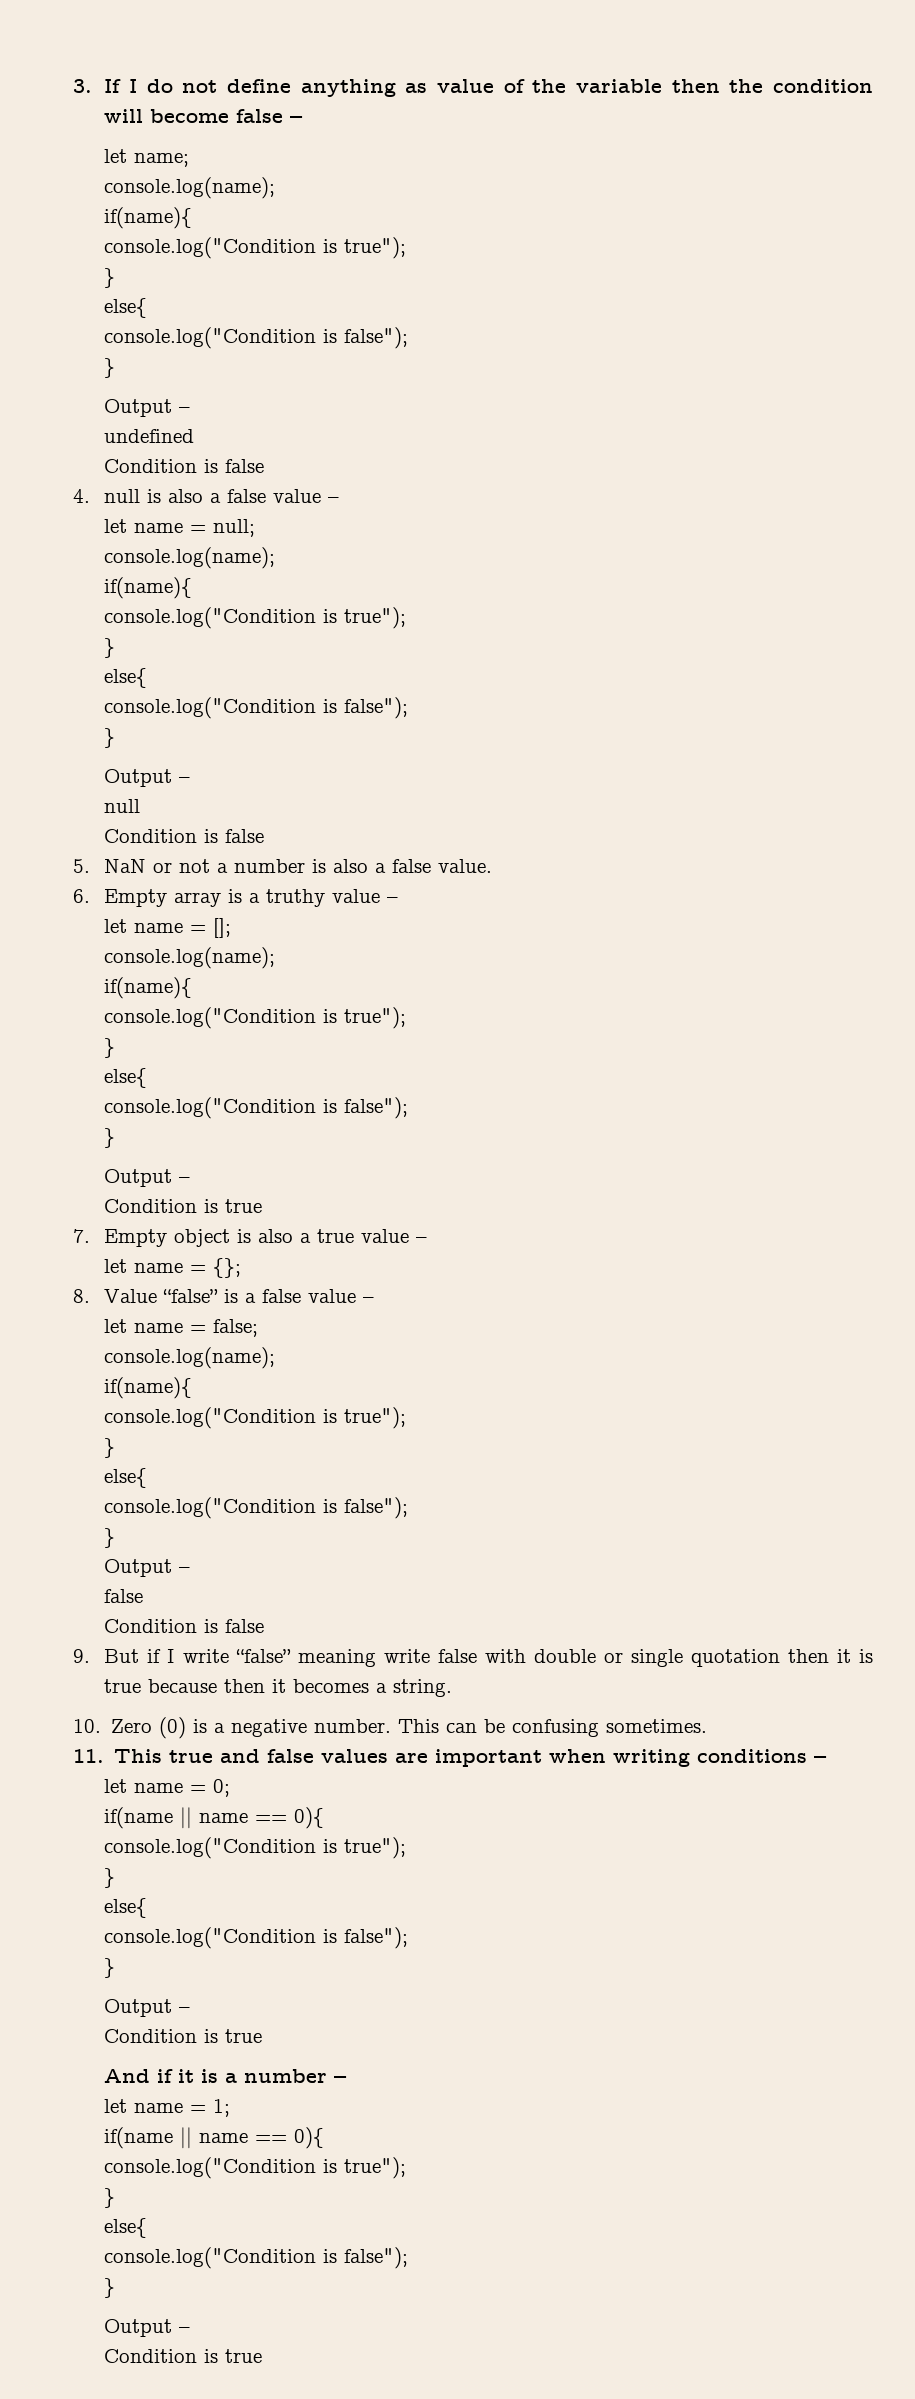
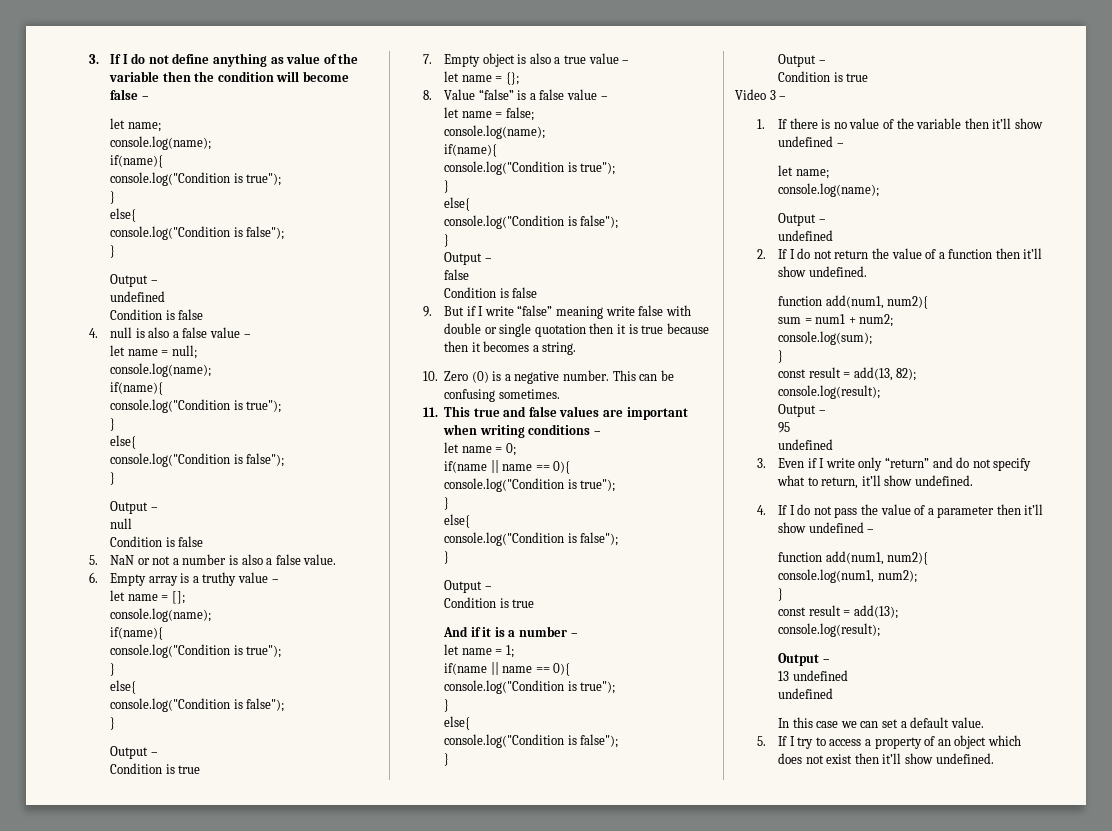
+ Video 3 –
+ 1. If there is no value of the variable then it’ll show undefined –
+ let name;
+ console.log(name);
+ Output –
+ undefined
+ 2. If I do not return the value of a function then it’ll show undefined.
+ function add(num1, num2){
+ sum = num1 + num2;
+ console.log(sum);
+ }
+ const result = add(13, 82);
+ console.log(result);
+ Output –
+ 95
+ undefined
+ 3. Even if I write only “return” and do not specify what to return, it’ll show undefined.
+ 4. If I do not pass the value of a parameter then it’ll show undefined –
+ function add(num1, num2){
+ console.log(num1, num2);
+ }
+ const result = add(13);
+ console.log(result);
+ Output –
+ 13 undefined
+ undefined
+ In this case we can set a default value.
+ 5. If I try to access a property of an object which does not exist then it’ll show undefined.

